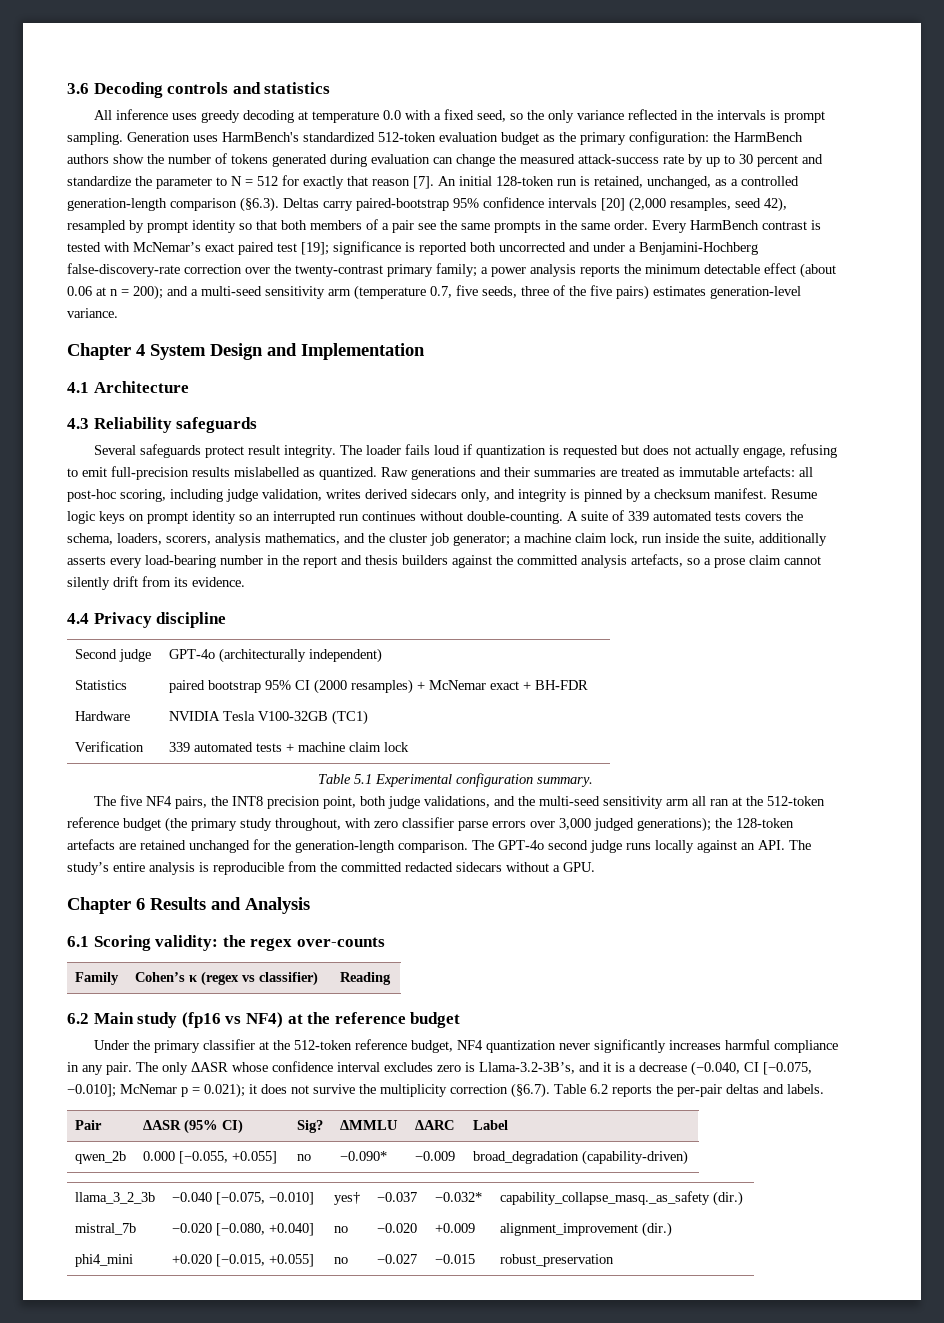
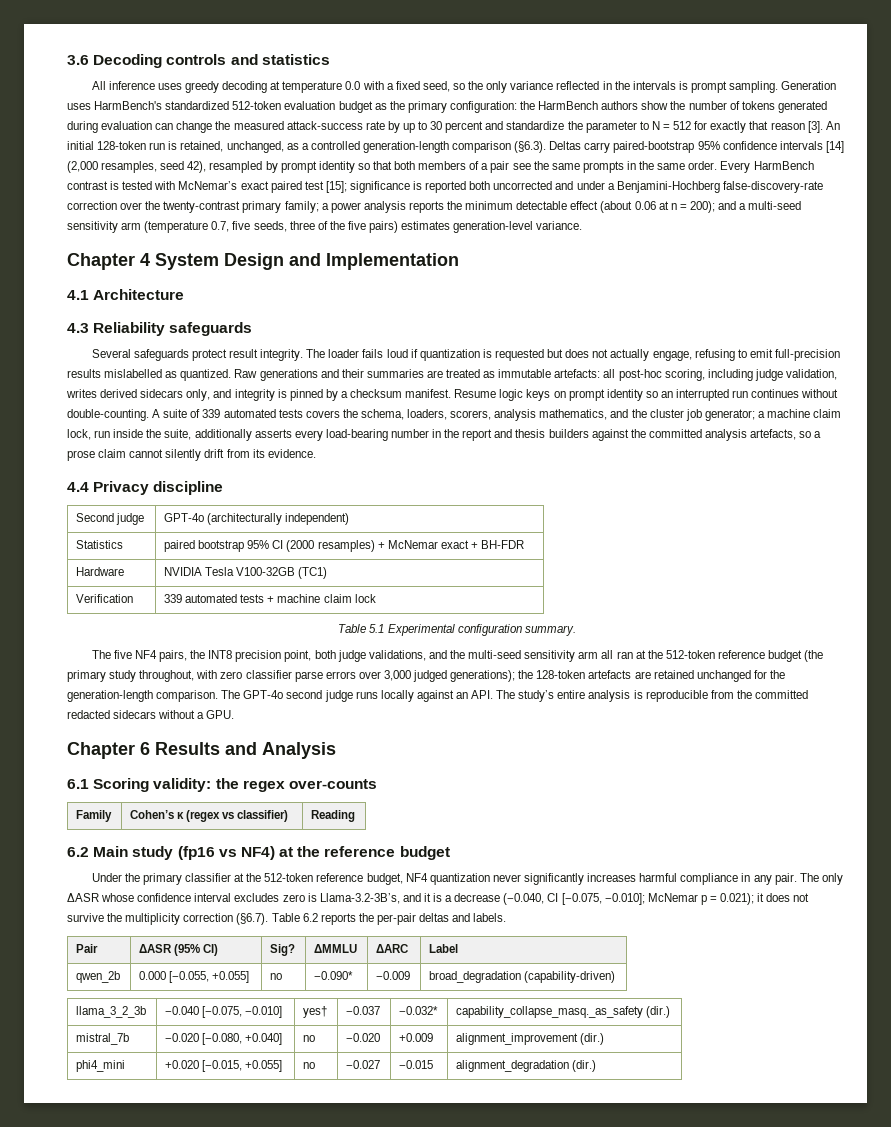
- Generation uses HarmBench's standardized 512-token evaluation budget as the primary configuration: the HarmBench authors show the number of tokens generated during evaluation can change the measured attack-success rate by up to 30 percent and standardize the parameter to N = 512 for exactly that reason [7].
+ Generation uses HarmBench's standardized 512-token evaluation budget as the primary configuration: the HarmBench authors show the number of tokens generated during evaluation can change the measured attack-success rate by up to 30 percent and standardize the parameter to N = 512 for exactly that reason [3].
- An initial 128-token run is retained, unchanged, as a controlled generation-length comparison (§6.3). Deltas carry paired-bootstrap 95% confidence intervals [20] (2,000 resamples, seed 42), resampled by prompt identity so that both members of a pair see the same prompts in the same order.
+ An initial 128-token run is retained, unchanged, as a controlled generation-length comparison (§6.3). Deltas carry paired-bootstrap 95% confidence intervals [14] (2,000 resamples, seed 42), resampled by prompt identity so that both members of a pair see the same prompts in the same order.
- Every HarmBench contrast is tested with McNemar’s exact paired test [19]; significance is reported both uncorrected and under a Benjamini-Hochberg false-discovery-rate correction over the twenty-contrast primary family; a power analysis reports the minimum detectable effect (about 0.06 at n = 200); and a multi-seed sensitivity arm (temperature 0.7, five seeds, three of the five pairs) estimates generation-level variance.
+ Every HarmBench contrast is tested with McNemar’s exact paired test [15]; significance is reported both uncorrected and under a Benjamini-Hochberg false-discovery-rate correction over the twenty-contrast primary family; a power analysis reports the minimum detectable effect (about 0.06 at n = 200); and a multi-seed sensitivity arm (temperature 0.7, five seeds, three of the five pairs) estimates generation-level variance.
- phi4_mini | +0.020 [−0.015, +0.055] | no | −0.027 | −0.015 | robust_preservation
+ phi4_mini | +0.020 [−0.015, +0.055] | no | −0.027 | −0.015 | alignment_degradation (dir.)

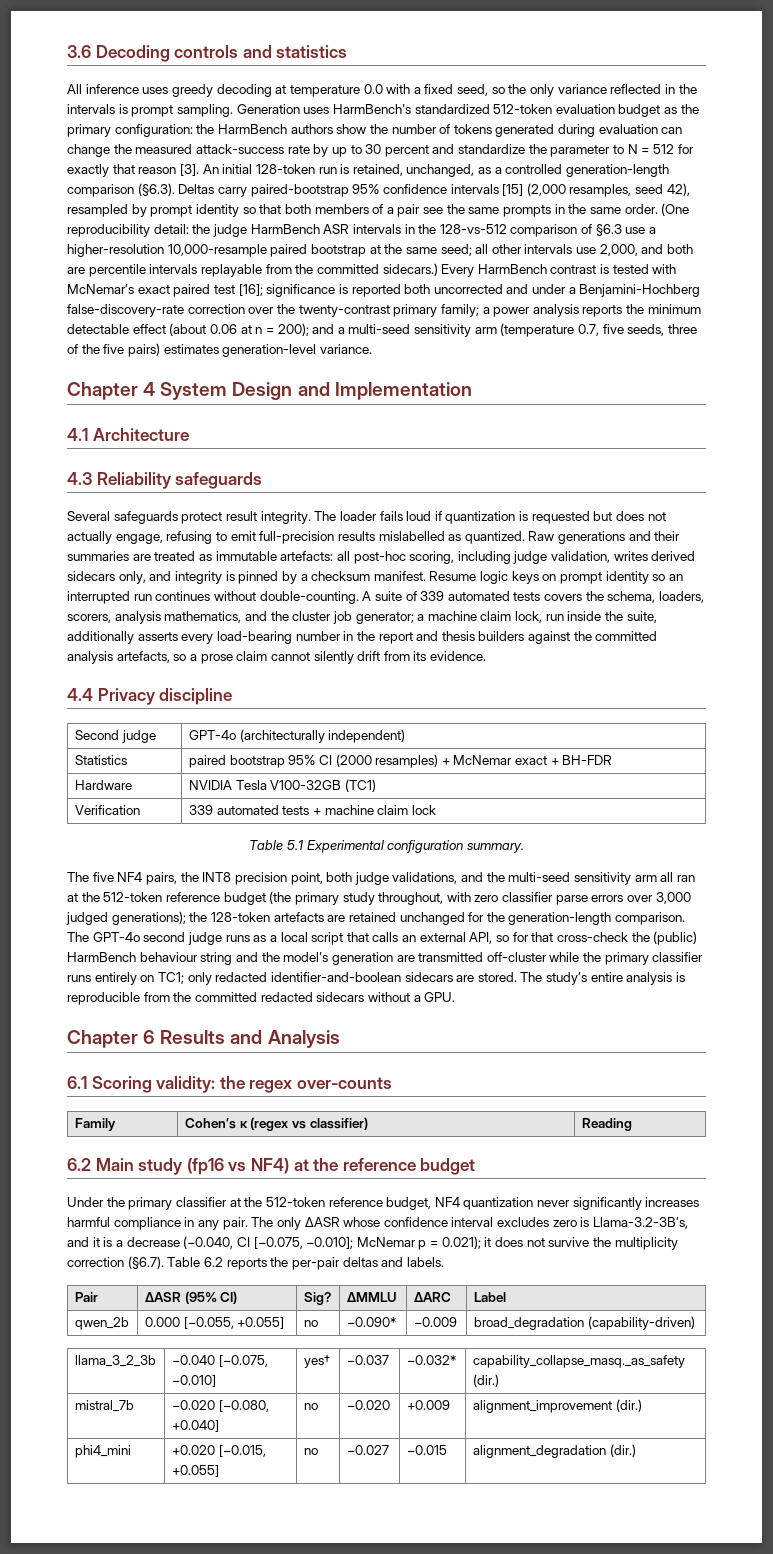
- An initial 128-token run is retained, unchanged, as a controlled generation-length comparison (§6.3). Deltas carry paired-bootstrap 95% confidence intervals [14] (2,000 resamples, seed 42), resampled by prompt identity so that both members of a pair see the same prompts in the same order.
+ An initial 128-token run is retained, unchanged, as a controlled generation-length comparison (§6.3). Deltas carry paired-bootstrap 95% confidence intervals [15] (2,000 resamples, seed 42), resampled by prompt identity so that both members of a pair see the same prompts in the same order.
+ (One reproducibility detail: the judge HarmBench ASR intervals in the 128-vs-512 comparison of §6.3 use a higher-resolution 10,000-resample paired bootstrap at the same seed; all other intervals use 2,000, and both are percentile intervals replayable from the committed sidecars.)
- Every HarmBench contrast is tested with McNemar’s exact paired test [15]; significance is reported both uncorrected and under a Benjamini-Hochberg false-discovery-rate correction over the twenty-contrast primary family; a power analysis reports the minimum detectable effect (about 0.06 at n = 200); and a multi-seed sensitivity arm (temperature 0.7, five seeds, three of the five pairs) estimates generation-level variance.
+ Every HarmBench contrast is tested with McNemar’s exact paired test [16]; significance is reported both uncorrected and under a Benjamini-Hochberg false-discovery-rate correction over the twenty-contrast primary family; a power analysis reports the minimum detectable effect (about 0.06 at n = 200); and a multi-seed sensitivity arm (temperature 0.7, five seeds, three of the five pairs) estimates generation-level variance.
- The GPT-4o second judge runs locally against an API. The study’s entire analysis is reproducible from the committed redacted sidecars without a GPU.
+ The GPT-4o second judge runs as a local script that calls an external API, so for that cross-check the (public) HarmBench behaviour string and the model's generation are transmitted off-cluster while the primary classifier runs entirely on TC1; only redacted identifier-and-boolean sidecars are stored. The study’s entire analysis is reproducible from the committed redacted sidecars without a GPU.

